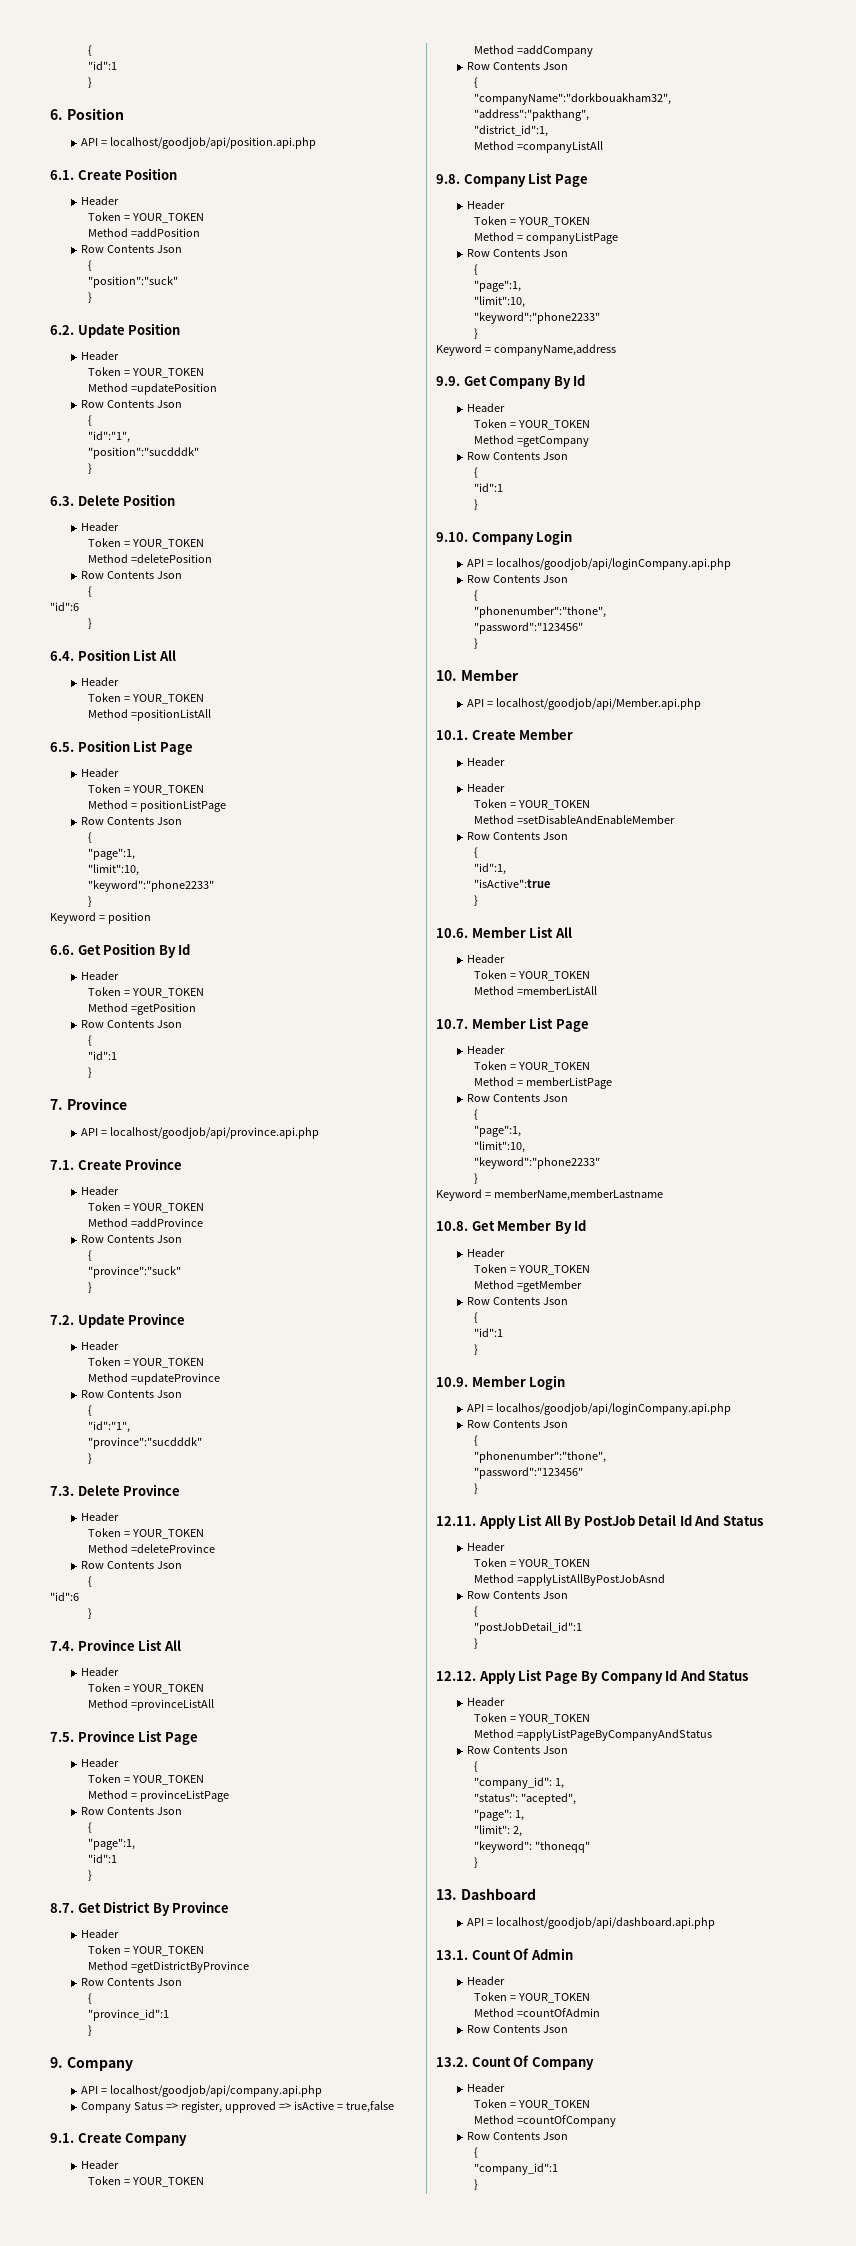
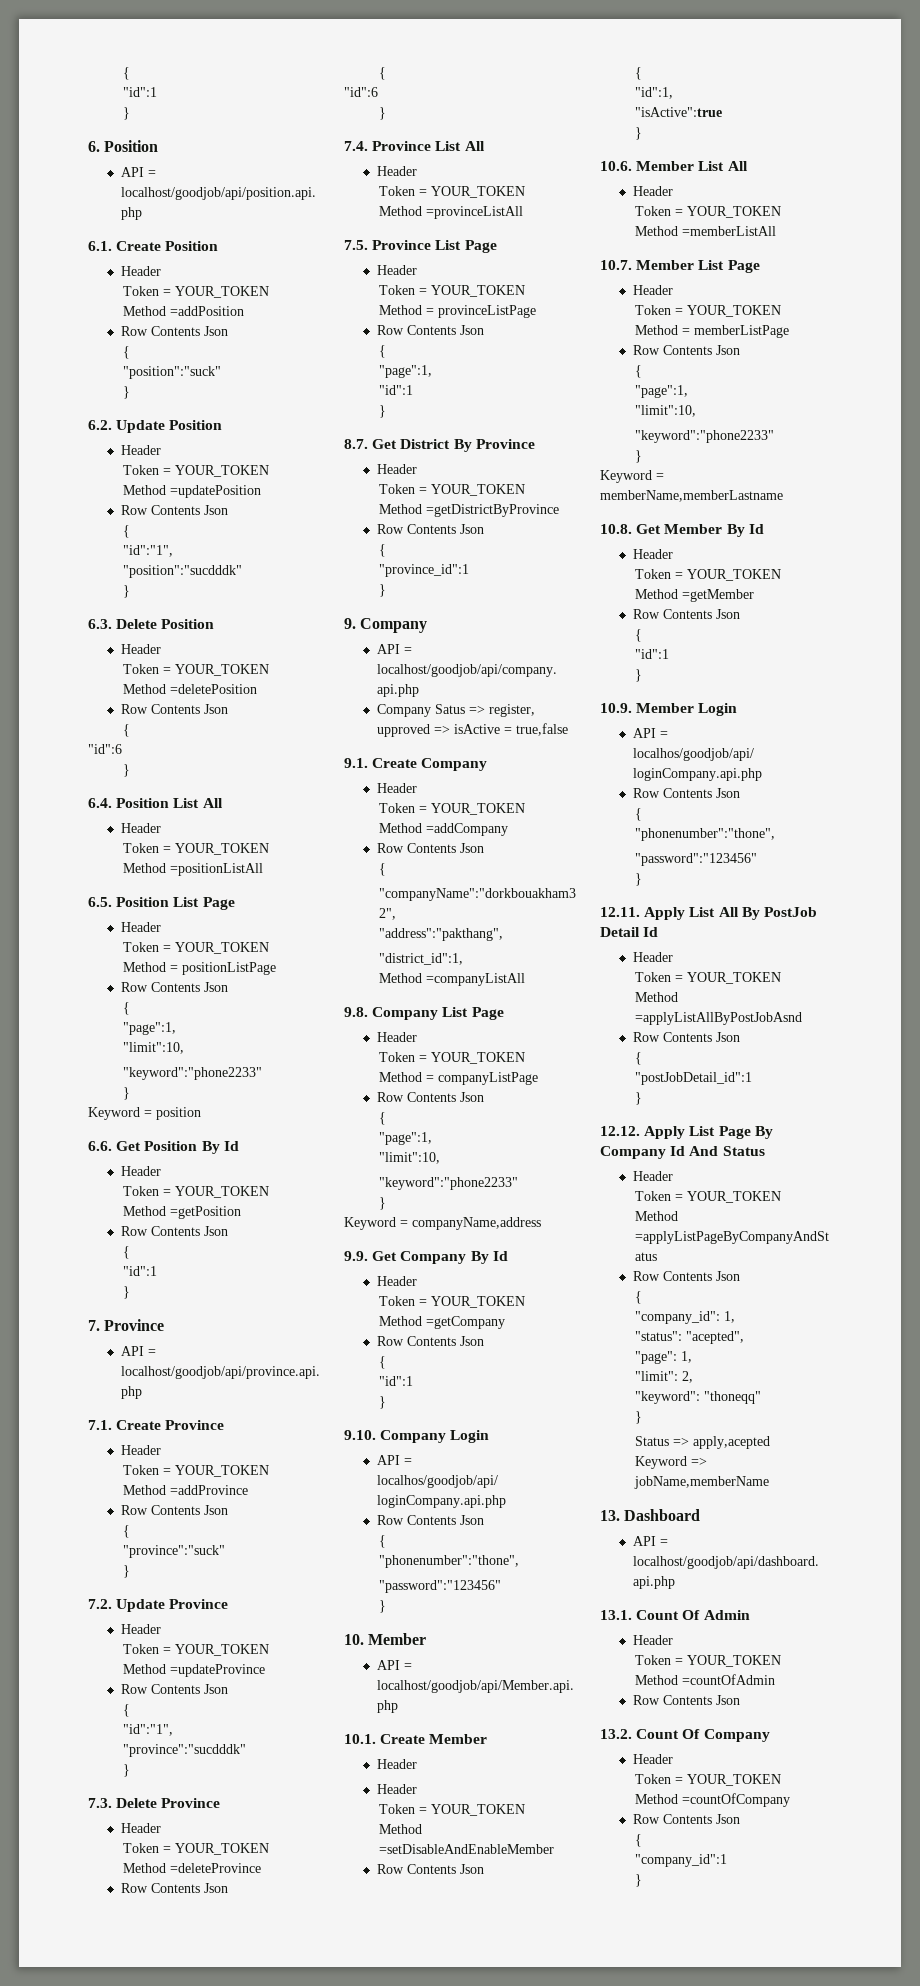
- 12.11. Apply List All By PostJob Detail Id And Status
+ 12.11. Apply List All By PostJob Detail Id
+ Status => apply,acepted
+ Keyword => jobName,memberName

